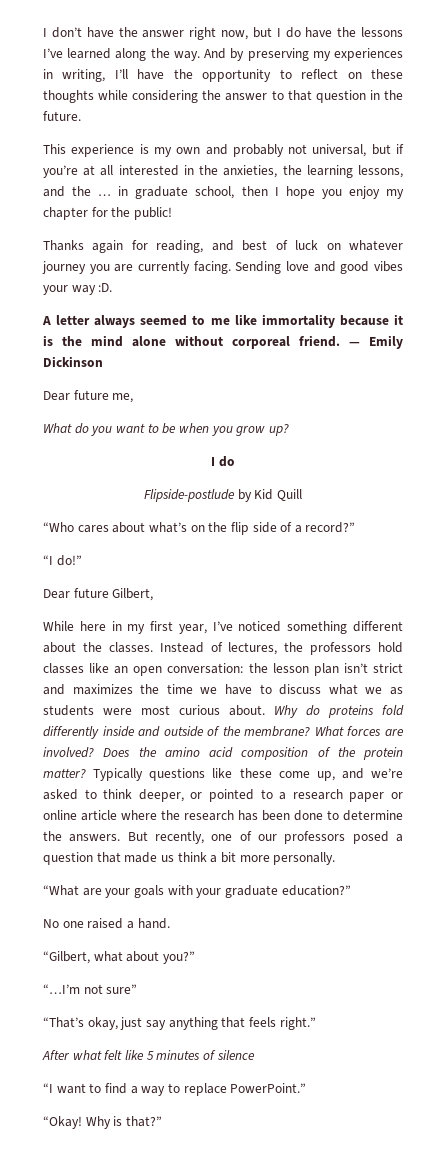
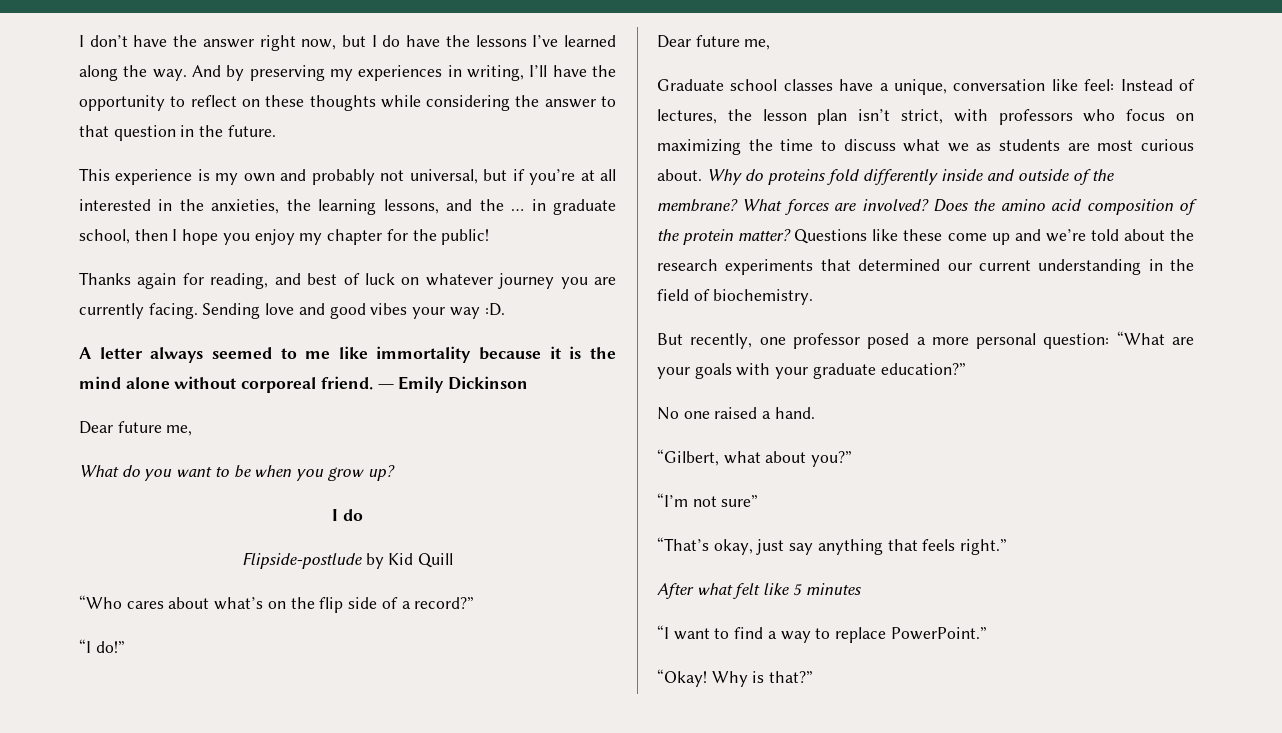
  “I do!”
- Dear future Gilbert,
- While here in my first year, I’ve noticed something different about the classes. Instead of lectures, the professors hold classes like an open conversation: the lesson plan isn’t strict and maximizes the time we have to discuss what we as students were most curious about.
+ Dear future me,
+ Graduate school classes have a unique, conversation like feel: Instead of lectures, the lesson plan isn’t strict, with professors who focus on maximizing the time to discuss what we as students are most curious about.
- Typically questions like these come up, and we’re asked to think deeper, or pointed to a research paper or online article where the research has been done to determine the answers. But recently, one of our professors posed a question that made us think a bit more personally.
- “What are your goals with your graduate education?”
+ Questions like these come up and we’re told about the research experiments that determined our current understanding in the field of biochemistry.
+ But recently, one professor posed a more personal question: “What are your goals with your graduate education?”
- “…I’m not sure”
+ “I’m not sure”
- After what felt like 5 minutes of silence
+ After what felt like 5 minutes

